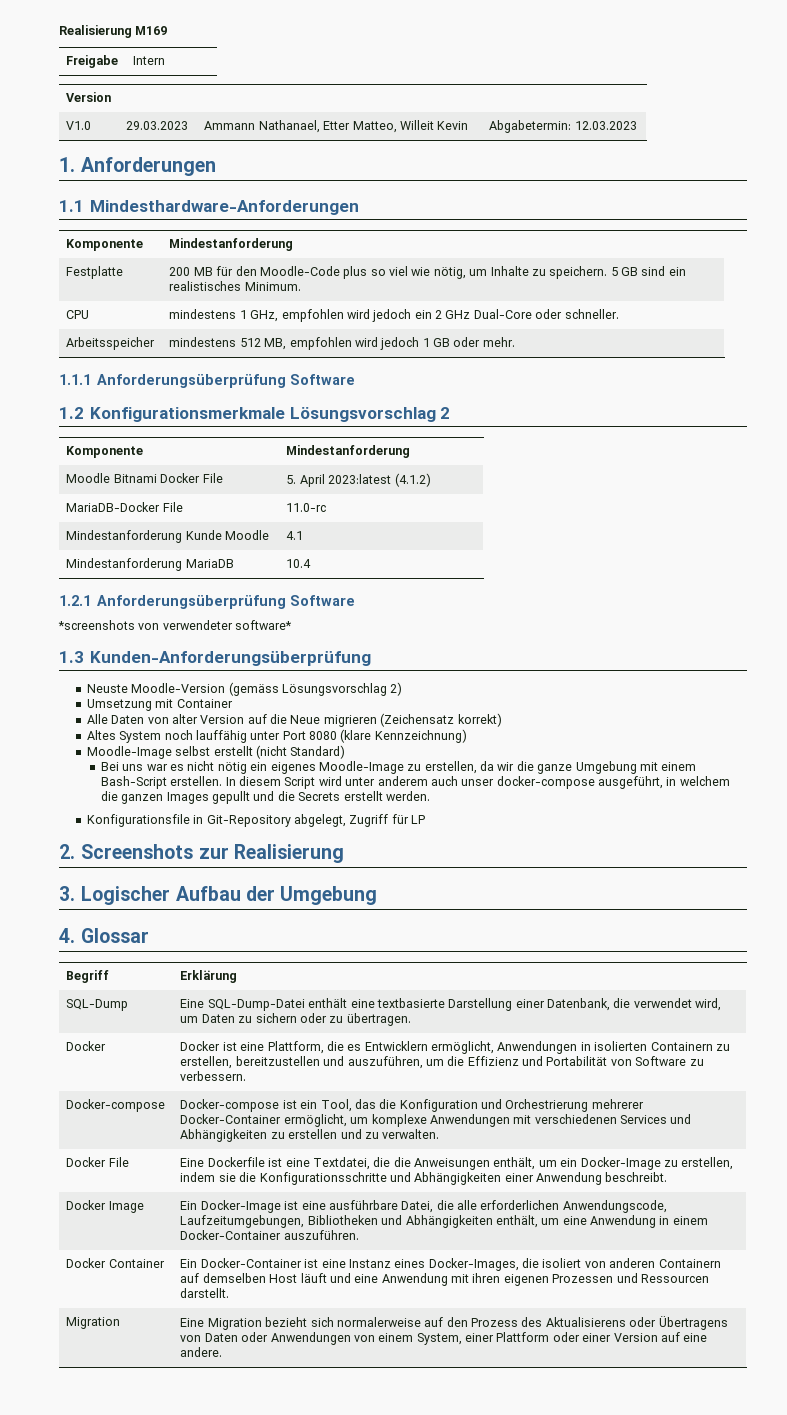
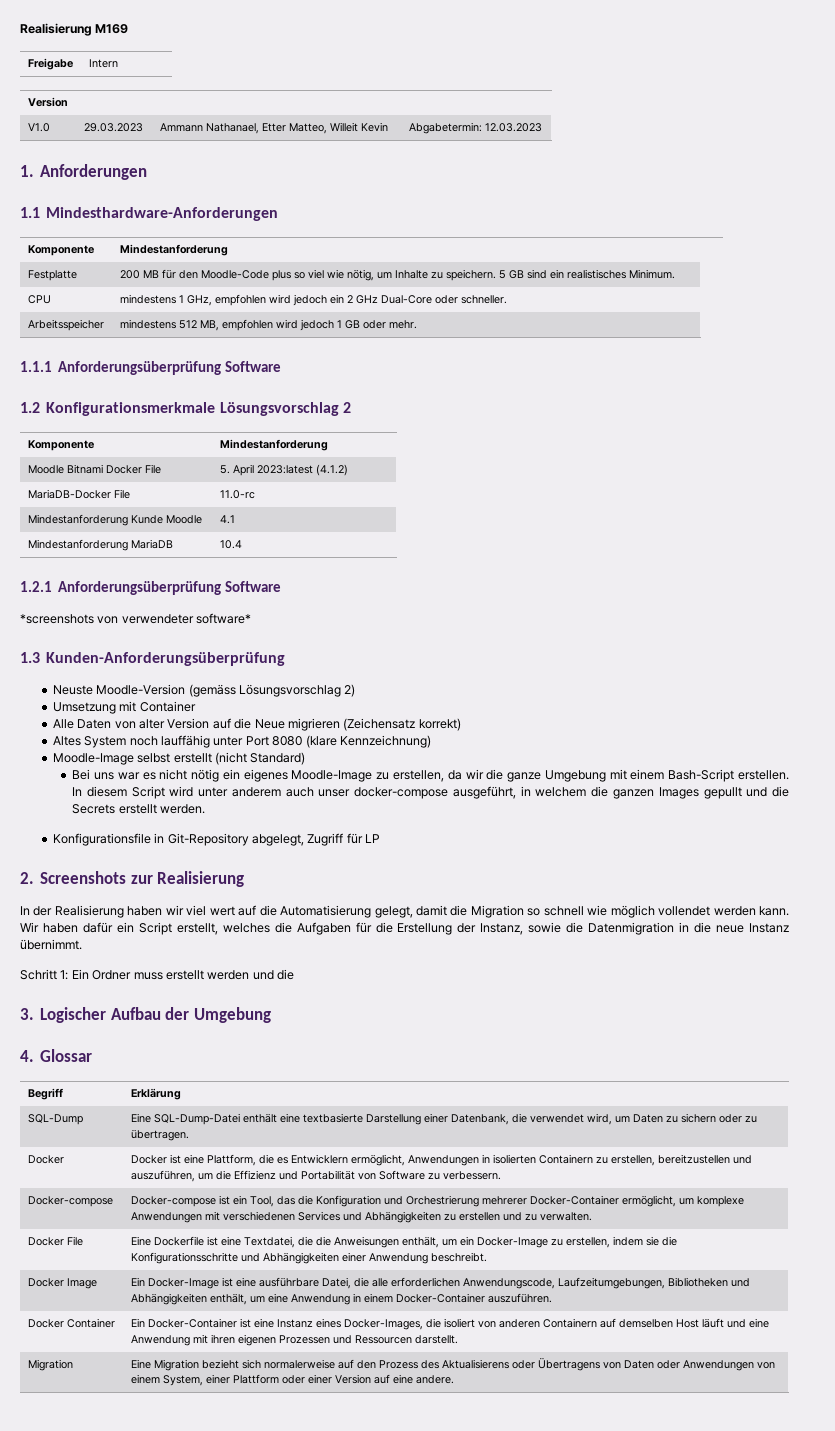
+ In der Realisierung haben wir viel wert auf die Automatisierung gelegt, damit die Migration so schnell wie möglich vollendet werden kann. Wir haben dafür ein Script erstellt, welches die Aufgaben für die Erstellung der Instanz, sowie die Datenmigration in die neue Instanz übernimmt.
+ Schritt 1: Ein Ordner muss erstellt werden und die

